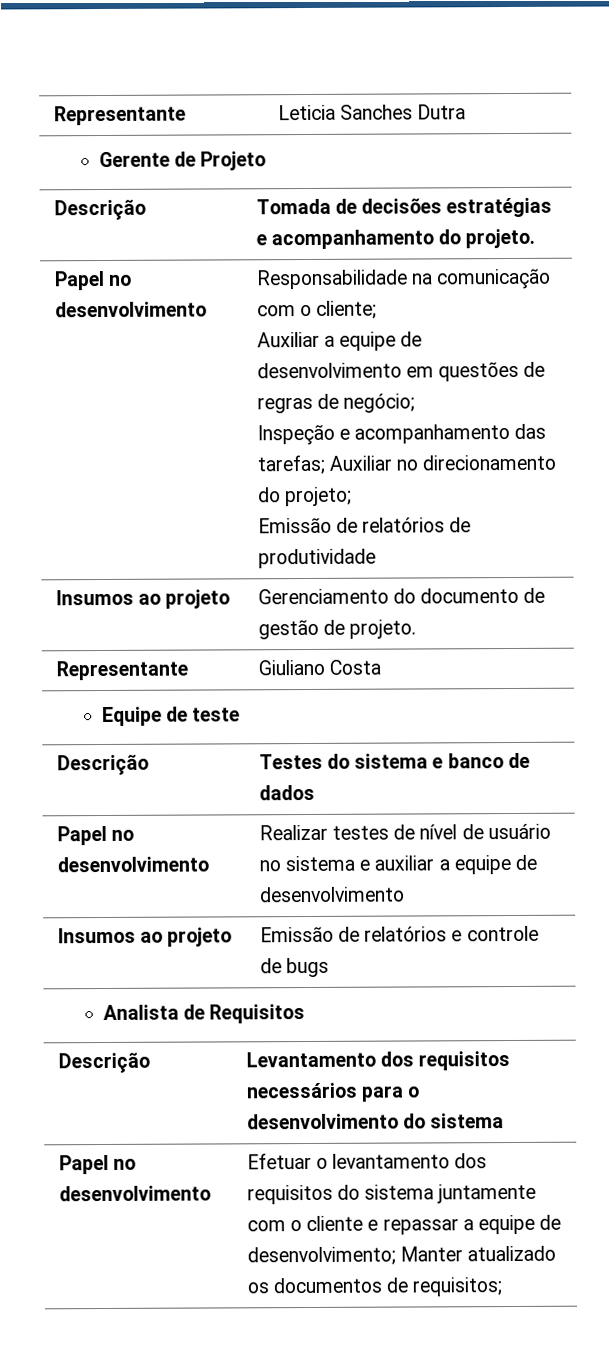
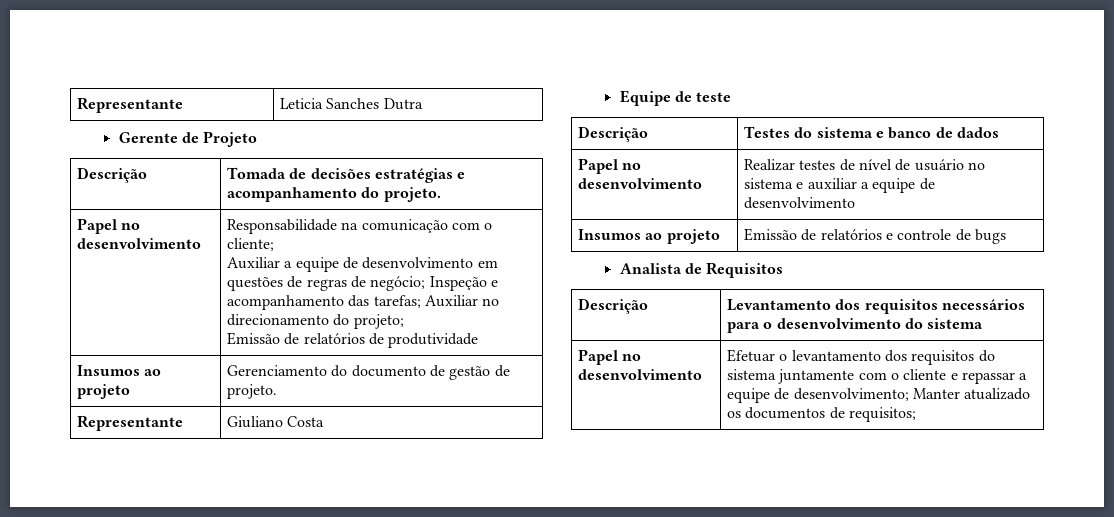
  Papel no desenvolvimento | Responsabilidade na comunicação com o cliente;
- Auxiliar a equipe de desenvolvimento em questões de regras de negócio;
- Inspeção e acompanhamento das tarefas; Auxiliar no direcionamento do projeto;
+ Auxiliar a equipe de desenvolvimento em questões de regras de negócio; Inspeção e acompanhamento das tarefas; Auxiliar no direcionamento do projeto;

